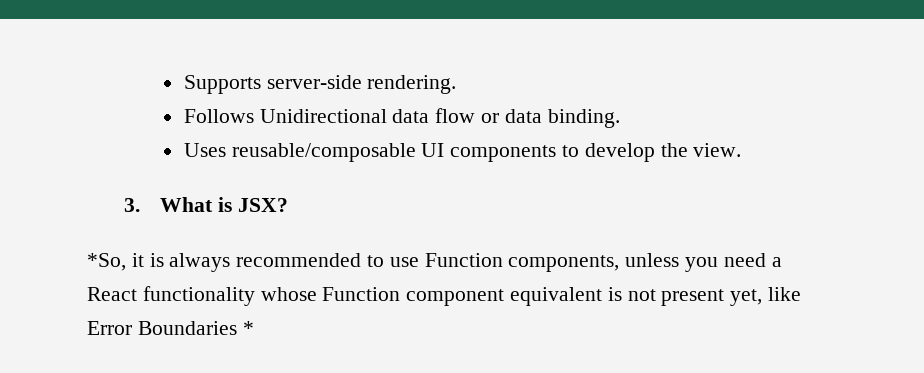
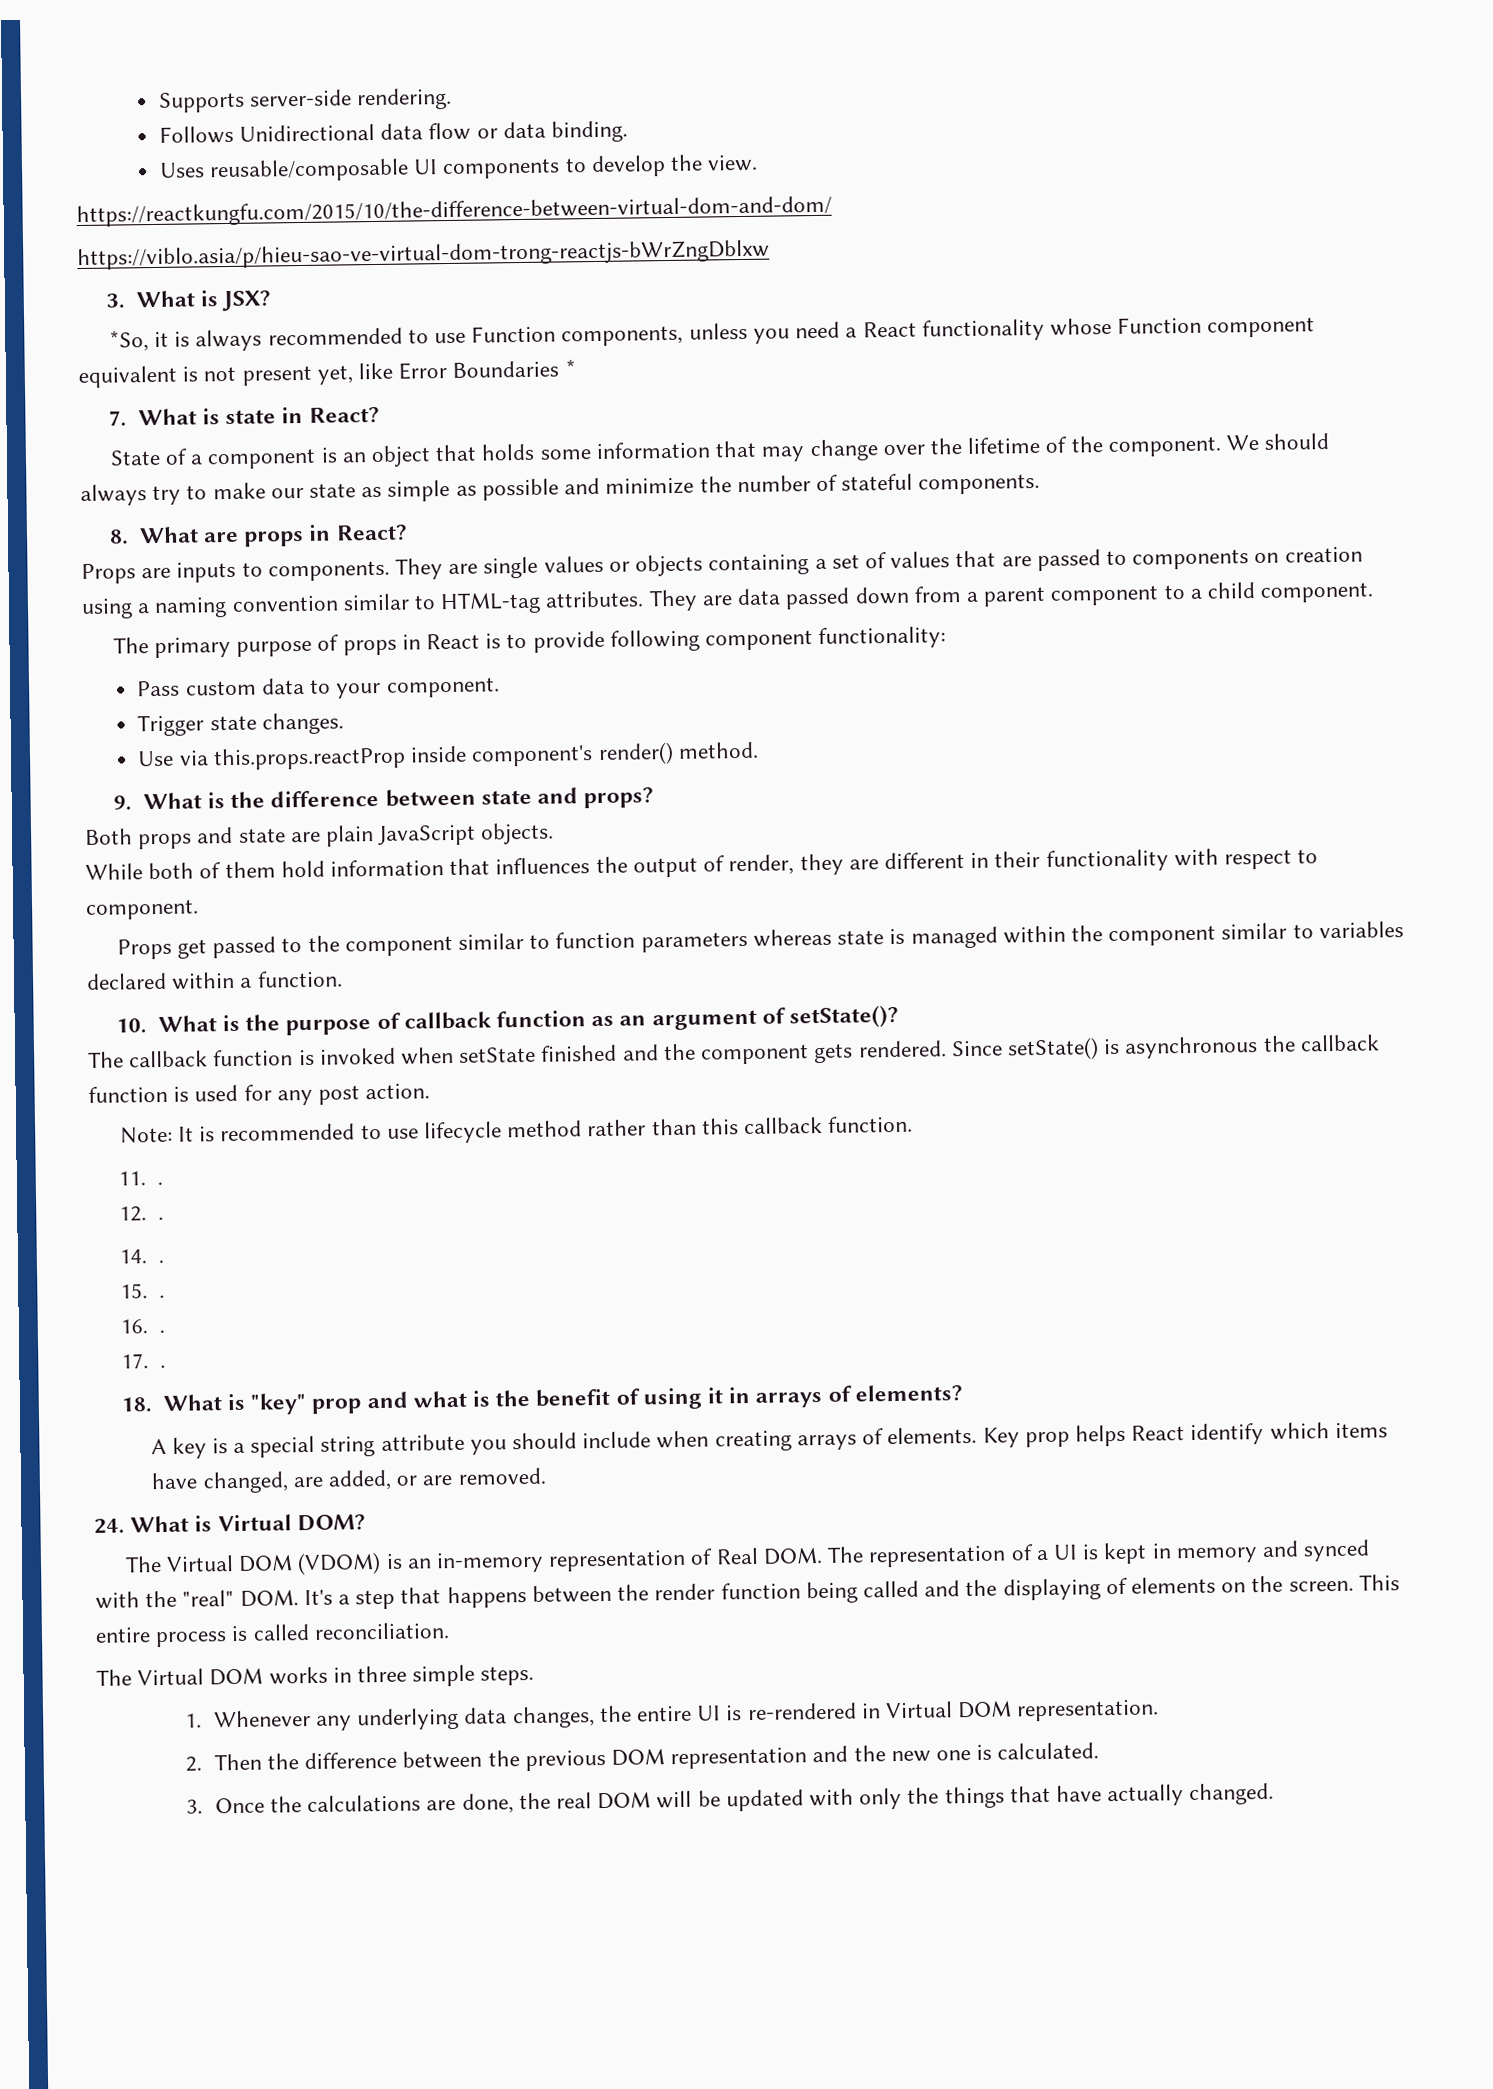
+ https://reactkungfu.com/2015/10/the-difference-between-virtual-dom-and-dom/
+ https://viblo.asia/p/hieu-sao-ve-virtual-dom-trong-reactjs-bWrZngDblxw
+ 7. What is state in React?
+ State of a component is an object that holds some information that may change over the lifetime of the component. We should always try to make our state as simple as possible and minimize the number of stateful components.
+ 8. What are props in React?
+ Props are inputs to components. They are single values or objects containing a set of values that are passed to components on creation using a naming convention similar to HTML-tag attributes. They are data passed down from a parent component to a child component.
+ The primary purpose of props in React is to provide following component functionality:
+ Pass custom data to your component.
+ Trigger state changes.
+ Use via this.props.reactProp inside component's render() method.
+ 9. What is the difference between state and props?
+ Both props and state are plain JavaScript objects.
+ While both of them hold information that influences the output of render, they are different in their functionality with respect to component.
+ Props get passed to the component similar to function parameters whereas state is managed within the component similar to variables declared within a function.
+ 10. What is the purpose of callback function as an argument of setState()?
+ The callback function is invoked when setState finished and the component gets rendered. Since setState() is asynchronous the callback function is used for any post action.
+ Note: It is recommended to use lifecycle method rather than this callback function.
+ 11. .
+ 12. .
+ 14. .
+ 15. .
+ 16. .
+ 17. .
+ 18. What is "key" prop and what is the benefit of using it in arrays of elements?
+ A key is a special string attribute you should include when creating arrays of elements. Key prop helps React identify which items have changed, are added, or are removed.
+ 24. What is Virtual DOM?
+ The Virtual DOM (VDOM) is an in-memory representation of Real DOM. The representation of a UI is kept in memory and synced with the "real" DOM. It's a step that happens between the render function being called and the displaying of elements on the screen. This entire process is called reconciliation.
+ The Virtual DOM works in three simple steps.
+ 1. Whenever any underlying data changes, the entire UI is re-rendered in Virtual DOM representation.
+ 2. Then the difference between the previous DOM representation and the new one is calculated.
+ 3. Once the calculations are done, the real DOM will be updated with only the things that have actually changed.

